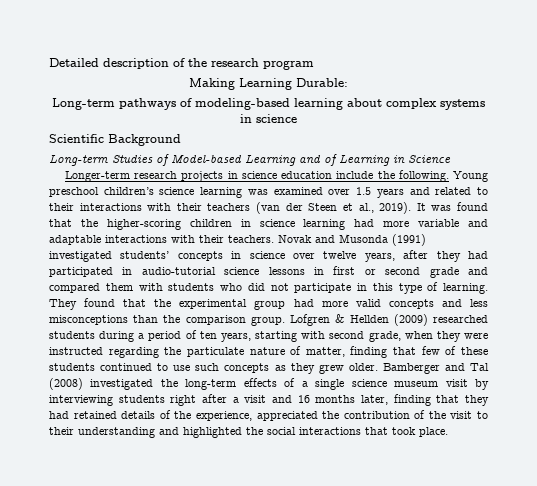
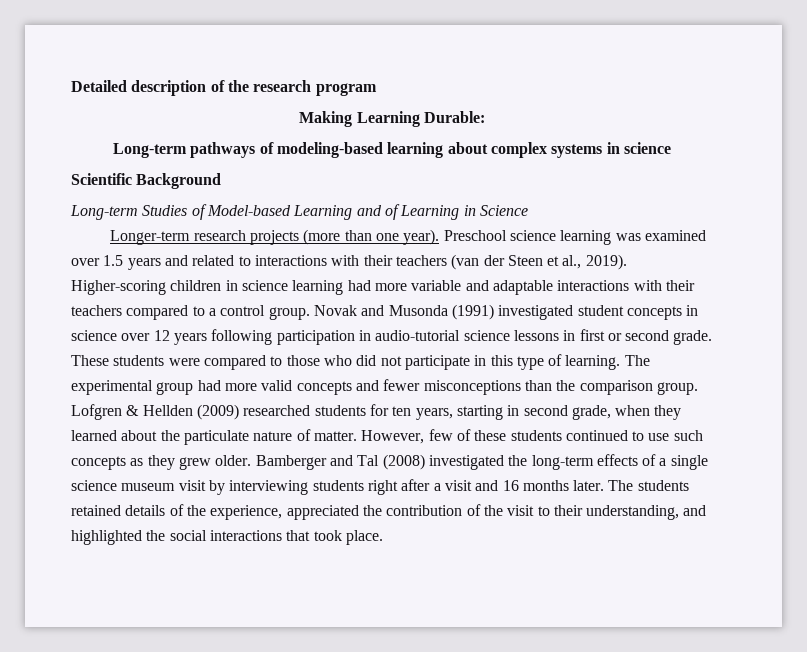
- Longer-term research projects in science education include the following. Young preschool children’s science learning was examined over 1.5 years and related to their interactions with their teachers (van der Steen et al., 2019).
+ Longer-term research projects (more than one year). Preschool science learning was examined over 1.5 years and related to interactions with their teachers (van der Steen et al., 2019).
- It was found that the higher-scoring children in science learning had more variable and adaptable interactions with their teachers.
+ Higher-scoring children in science learning had more variable and adaptable interactions with their teachers compared to a control group.
- Novak and Musonda (1991) investigated students’ concepts in science over twelve years, after they had participated in audio-tutorial science lessons in first or second grade and compared them with students who did not participate in this type of learning.
+ Novak and Musonda (1991) investigated student concepts in science over 12 years following participation in audio-tutorial science lessons in first or second grade. These students were compared to those who did not participate in this type of learning.
- They found that the experimental group had more valid concepts and less misconceptions than the comparison group.
+ The experimental group had more valid concepts and fewer misconceptions than the comparison group.
- Lofgren & Hellden (2009) researched students during a period of ten years, starting with second grade, when they were instructed regarding the particulate nature of matter, finding that few of these students continued to use such concepts as they grew older.
+ Lofgren & Hellden (2009) researched students for ten years, starting in second grade, when they learned about the particulate nature of matter. However, few of these students continued to use such concepts as they grew older.
- Bamberger and Tal (2008) investigated the long-term effects of a single science museum visit by interviewing students right after a visit and 16 months later, finding that they had retained details of the experience, appreciated the contribution of the visit to their understanding and highlighted the social interactions that took place.
+ Bamberger and Tal (2008) investigated the long-term effects of a single science museum visit by interviewing students right after a visit and 16 months later. The students retained details of the experience, appreciated the contribution of the visit to their understanding, and highlighted the social interactions that took place.

